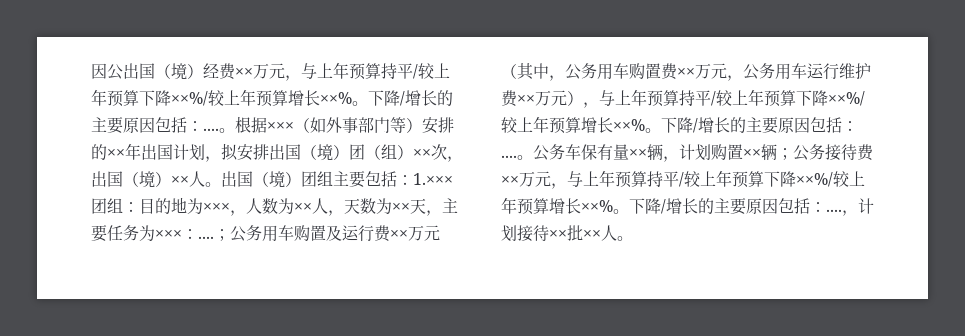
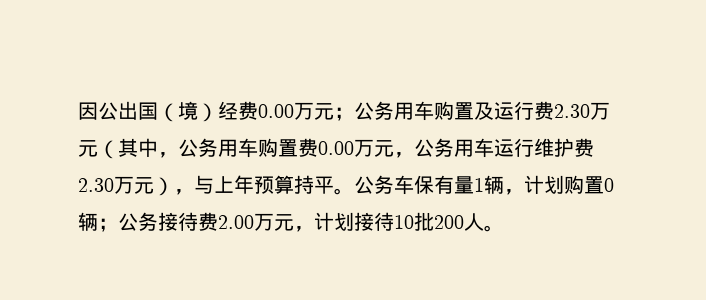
- 因公出国（境）经费××万元，与上年预算持平/较上年预算下降××%/较上年预算增长××%。下降/增长的主要原因包括：....。根据×××（如外事部门等）安排的××年出国计划，拟安排出国（境）团（组）××次，出国（境）××人。出国（境）团组主要包括：1.×××团组：目的地为×××，人数为××人，天数为××天，主要任务为×××：....；公务用车购置及运行费××万元（其中，公务用车购置费××万元，公务用车运行维护费××万元），与上年预算持平/较上年预算下降××%/较上年预算增长××%。下降/增长的主要原因包括：....。
+ 因公出国（境）经费0.00万元；公务用车购置及运行费2.30万元（其中，公务用车购置费0.00万元，公务用车运行维护费2.30万元），与上年预算持平。
- 公务车保有量××辆，计划购置××辆；公务接待费××万元，与上年预算持平/较上年预算下降××%/较上年预算增长××%。下降/增长的主要原因包括：....，计划接待××批××人。
+ 公务车保有量1辆，计划购置0辆；公务接待费2.00万元，计划接待10批200人。

